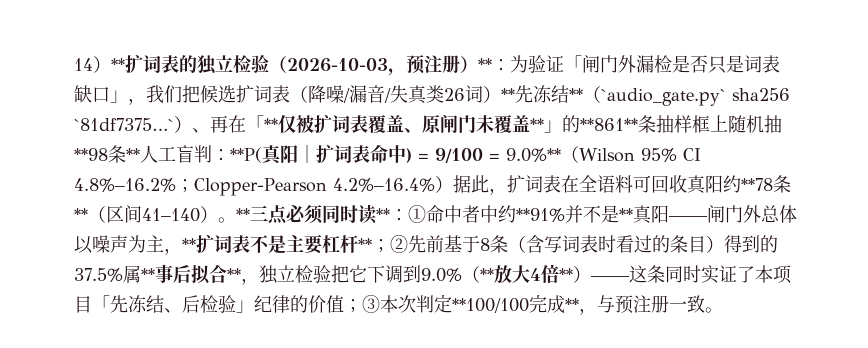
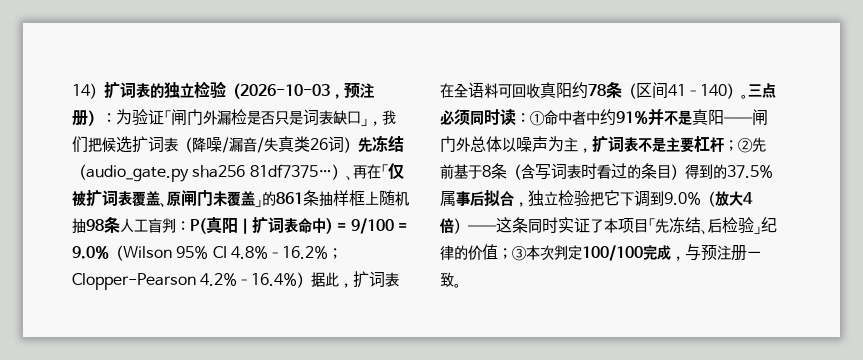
- 14）**扩词表的独立检验（2026-10-03，预注册）**：
+ 14）扩词表的独立检验（2026-10-03，预注册）：
- 为验证「闸门外漏检是否只是词表缺口」，我们把候选扩词表（降噪/漏音/失真类26词）**先冻结**（`audio_gate.py` sha256 `81df7375…`）、再在「**仅被扩词表覆盖、原闸门未覆盖**」的**861**条抽样框上随机抽**98条**人工盲判：
+ 为验证「闸门外漏检是否只是词表缺口」，我们把候选扩词表（降噪/漏音/失真类26词）先冻结（audio_gate.py sha256 81df7375…）、再在「仅被扩词表覆盖、原闸门未覆盖」的861条抽样框上随机抽98条人工盲判：
- **P(真阳｜扩词表命中) = 9/100 = 9.0%**（Wilson 95% CI 4.8%–16.2%；
+ P(真阳｜扩词表命中) = 9/100 = 9.0%（Wilson 95% CI 4.8%–16.2%；
- Clopper-Pearson 4.2%–16.4%）据此，扩词表在全语料可回收真阳约**78条**（区间41–140）。
+ Clopper-Pearson 4.2%–16.4%）据此，扩词表在全语料可回收真阳约78条（区间41–140）。
- **三点必须同时读**：
+ 三点必须同时读：
- ①命中者中约**91%并不是**真阳——闸门外总体以噪声为主，**扩词表不是主要杠杆**；
+ ①命中者中约91%并不是真阳——闸门外总体以噪声为主，扩词表不是主要杠杆；
- ②先前基于8条（含写词表时看过的条目）得到的37.5%属**事后拟合**，独立检验把它下调到9.0%（**放大4倍**）——这条同时实证了本项目「先冻结、后检验」纪律的价值；
+ ②先前基于8条（含写词表时看过的条目）得到的37.5%属事后拟合，独立检验把它下调到9.0%（放大4倍）——这条同时实证了本项目「先冻结、后检验」纪律的价值；
- ③本次判定**100/100完成**，与预注册一致。
+ ③本次判定100/100完成，与预注册一致。

